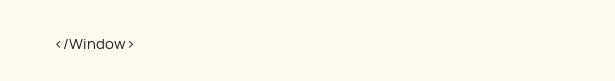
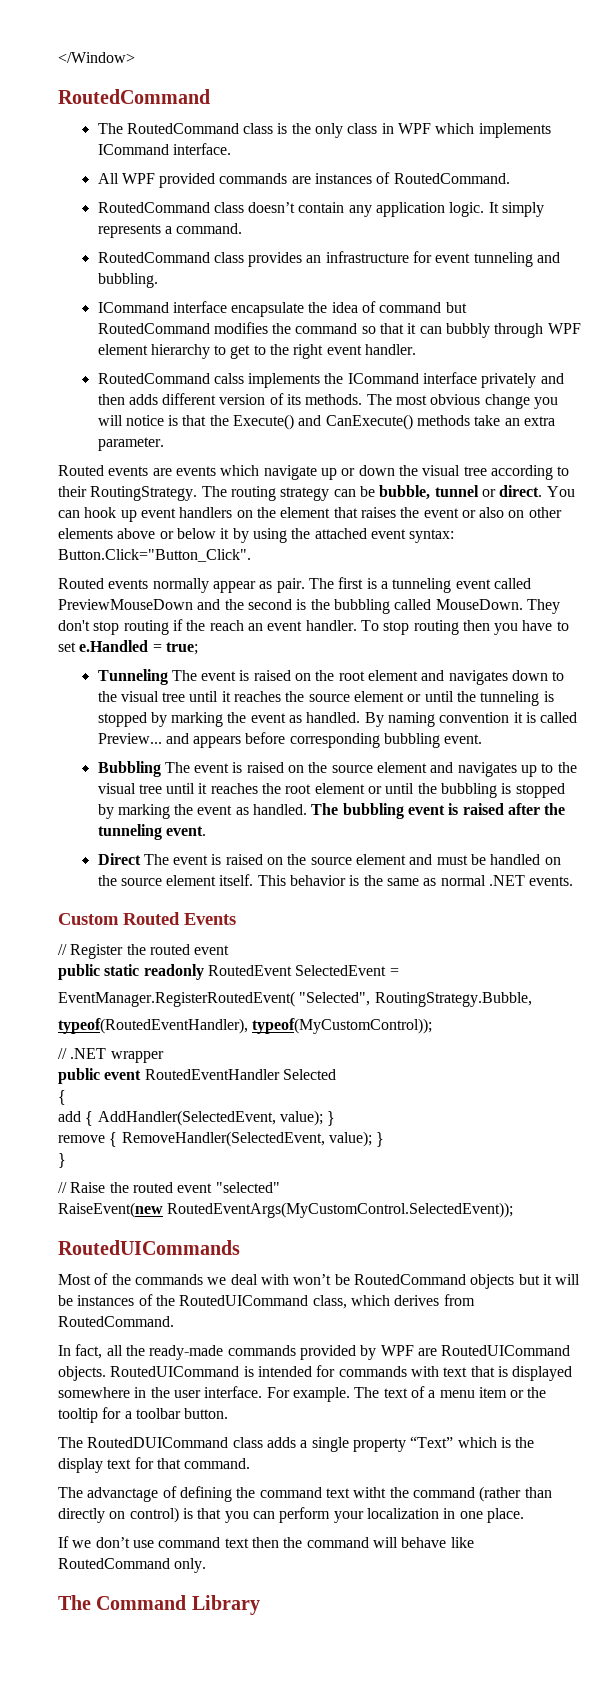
  </Window>
+ RoutedCommand
+ The RoutedCommand class is the only class in WPF which implements ICommand interface.
+ All WPF provided commands are instances of RoutedCommand.
+ RoutedCommand class doesn’t contain any application logic. It simply represents a command.
+ RoutedCommand class provides an infrastructure for event tunneling and bubbling.
+ ICommand interface encapsulate the idea of command but RoutedCommand modifies the command so that it can bubbly through WPF element hierarchy to get to the right event handler.
+ RoutedCommand calss implements the ICommand interface privately and then adds different version of its methods. The most obvious change you will notice is that the Execute() and CanExecute() methods take an extra parameter.
+ Routed events are events which navigate up or down the visual tree according to their RoutingStrategy. The routing strategy can be bubble, tunnel or direct. You can hook up event handlers on the element that raises the event or also on other elements above or below it by using the attached event syntax: Button.Click="Button_Click".
+ Routed events normally appear as pair. The first is a tunneling event called PreviewMouseDown and the second is the bubbling called MouseDown. They don't stop routing if the reach an event handler. To stop routing then you have to set e.Handled = true;
+ Tunneling The event is raised on the root element and navigates down to the visual tree until it reaches the source element or until the tunneling is stopped by marking the event as handled. By naming convention it is called Preview... and appears before corresponding bubbling event.
+ Bubbling The event is raised on the source element and navigates up to the visual tree until it reaches the root element or until the bubbling is stopped by marking the event as handled. The bubbling event is raised after the tunneling event.
+ Direct The event is raised on the source element and must be handled on the source element itself. This behavior is the same as normal .NET events.
+ Custom Routed Events
+ // Register the routed event
+ public static readonly RoutedEvent SelectedEvent =
+ EventManager.RegisterRoutedEvent( "Selected", RoutingStrategy.Bubble,
+ typeof(RoutedEventHandler), typeof(MyCustomControl));
+ // .NET wrapper
+ public event RoutedEventHandler Selected
+ {
+ add { AddHandler(SelectedEvent, value); }
+ remove { RemoveHandler(SelectedEvent, value); }
+ }
+ // Raise the routed event "selected"
+ RaiseEvent(new RoutedEventArgs(MyCustomControl.SelectedEvent));
+ RoutedUICommands
+ Most of the commands we deal with won’t be RoutedCommand objects but it will be instances of the RoutedUICommand class, which derives from RoutedCommand.
+ In fact, all the ready-made commands provided by WPF are RoutedUICommand objects. RoutedUICommand is intended for commands with text that is displayed somewhere in the user interface. For example. The text of a menu item or the tooltip for a toolbar button.
+ The RoutedDUICommand class adds a single property “Text” which is the display text for that command.
+ The advanctage of defining the command text witht the command (rather than directly on control) is that you can perform your localization in one place.
+ If we don’t use command text then the command will behave like RoutedCommand only.
+ The Command Library

